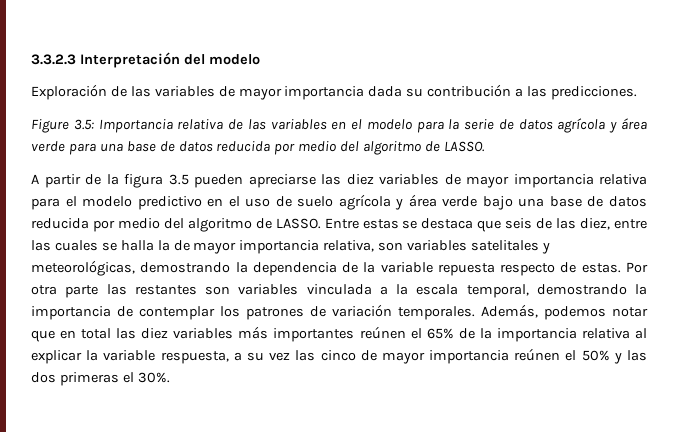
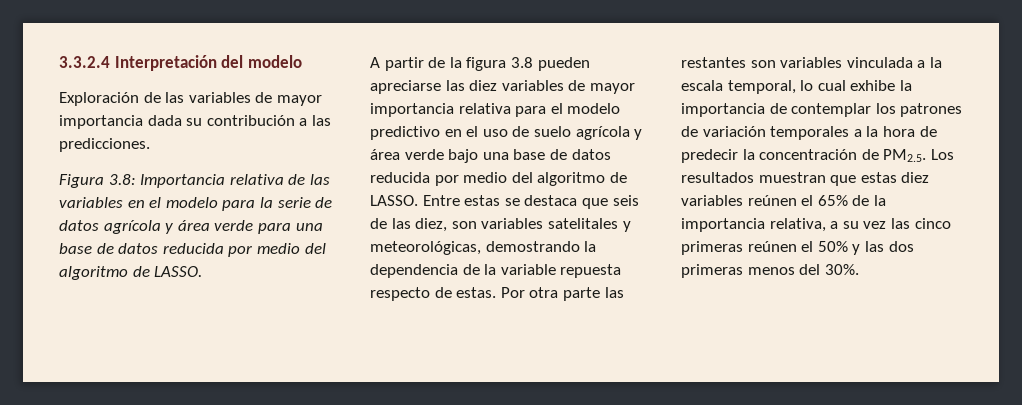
- 3.3.2.3 Interpretación del modelo
+ 3.3.2.4 Interpretación del modelo
- Figure 3.5: Importancia relativa de las variables en el modelo para la serie de datos agrícola y área verde para una base de datos reducida por medio del algoritmo de LASSO.
+ Figura 3.8: Importancia relativa de las variables en el modelo para la serie de datos agrícola y área verde para una base de datos reducida por medio del algoritmo de LASSO.
- A partir de la figura 3.5 pueden apreciarse las diez variables de mayor importancia relativa para el modelo predictivo en el uso de suelo agrícola y área verde bajo una base de datos reducida por medio del algoritmo de LASSO.
+ A partir de la figura 3.8 pueden apreciarse las diez variables de mayor importancia relativa para el modelo predictivo en el uso de suelo agrícola y área verde bajo una base de datos reducida por medio del algoritmo de LASSO.
- Entre estas se destaca que seis de las diez, entre las cuales se halla la de mayor importancia relativa, son variables satelitales y meteorológicas, demostrando la dependencia de la variable repuesta respecto de estas.
+ Entre estas se destaca que seis de las diez, son variables satelitales y meteorológicas, demostrando la dependencia de la variable repuesta respecto de estas.
- Por otra parte las restantes son variables vinculada a la escala temporal, demostrando la importancia de contemplar los patrones de variación temporales. Además, podemos notar que en total las diez variables más importantes reúnen el 65% de la importancia relativa al explicar la variable respuesta, a su vez las cinco de mayor importancia reúnen el 50% y las dos primeras el 30%.
+ Por otra parte las restantes son variables vinculada a la escala temporal, lo cual exhibe la importancia de contemplar los patrones de variación temporales a la hora de predecir la concentración de PM2.5. Los resultados muestran que estas diez variables reúnen el 65% de la importancia relativa, a su vez las cinco primeras reúnen el 50% y las dos primeras menos del 30%.

